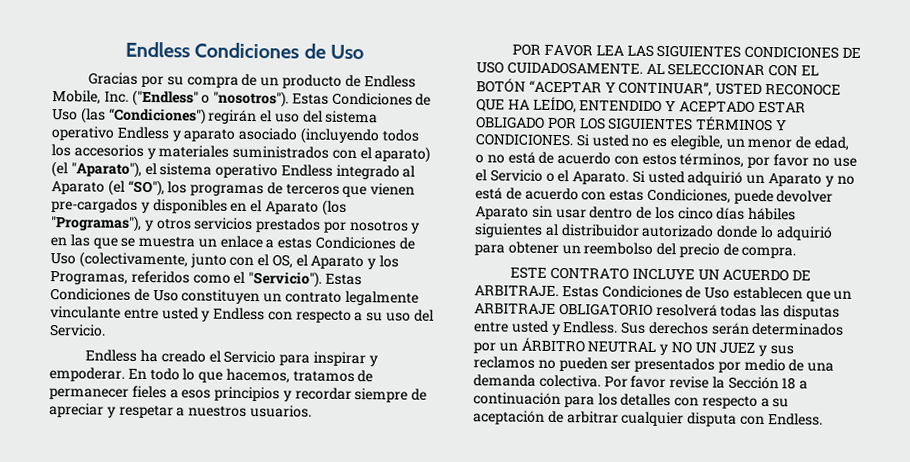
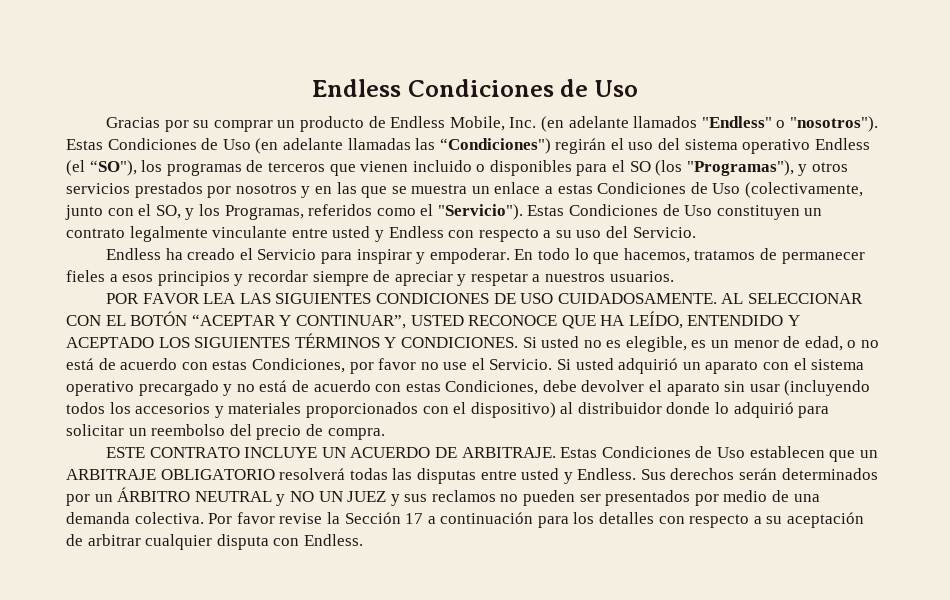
- Gracias por su compra de un producto de Endless Mobile, Inc. ("Endless" o "nosotros").
+ Gracias por su comprar un producto de Endless Mobile, Inc. (en adelante llamados "Endless" o "nosotros").
- Estas Condiciones de Uso (las “Condiciones") regirán el uso del sistema operativo Endless y aparato asociado (incluyendo todos los accesorios y materiales suministrados con el aparato) (el "Aparato"), el sistema operativo Endless integrado al Aparato (el “SO"), los programas de terceros que vienen pre-cargados y disponibles en el Aparato (los "Programas"), y otros servicios prestados por nosotros y en las que se muestra un enlace a estas Condiciones de Uso (colectivamente, junto con el OS, el Aparato y los Programas, referidos como el "Servicio").
+ Estas Condiciones de Uso (en adelante llamadas las “Condiciones") regirán el uso del sistema operativo Endless (el “SO"), los programas de terceros que vienen incluido o disponibles para el SO (los "Programas"), y otros servicios prestados por nosotros y en las que se muestra un enlace a estas Condiciones de Uso (colectivamente, junto con el SO, y los Programas, referidos como el "Servicio").
- AL SELECCIONAR CON EL BOTÓN “ACEPTAR Y CONTINUAR”, USTED RECONOCE QUE HA LEÍDO, ENTENDIDO Y ACEPTADO ESTAR OBLIGADO POR LOS SIGUIENTES TÉRMINOS Y CONDICIONES.
+ AL SELECCIONAR CON EL BOTÓN “ACEPTAR Y CONTINUAR”, USTED RECONOCE QUE HA LEÍDO, ENTENDIDO Y ACEPTADO LOS SIGUIENTES TÉRMINOS Y CONDICIONES.
- Si usted no es elegible, un menor de edad, o no está de acuerdo con estos términos, por favor no use el Servicio o el Aparato. Si usted adquirió un Aparato y no está de acuerdo con estas Condiciones, puede devolver Aparato sin usar dentro de los cinco días hábiles siguientes al distribuidor autorizado donde lo adquirió para obtener un reembolso del precio de compra.
+ Si usted no es elegible, es un menor de edad, o no está de acuerdo con estas Condiciones, por favor no use el Servicio. Si usted adquirió un aparato con el sistema operativo precargado y no está de acuerdo con estas Condiciones, debe devolver el aparato sin usar (incluyendo todos los accesorios y materiales proporcionados con el dispositivo) al distribuidor donde lo adquirió para solicitar un reembolso del precio de compra.
- Por favor revise la Sección 18 a continuación para los detalles con respecto a su aceptación de arbitrar cualquier disputa con Endless.
+ Por favor revise la Sección 17 a continuación para los detalles con respecto a su aceptación de arbitrar cualquier disputa con Endless.

